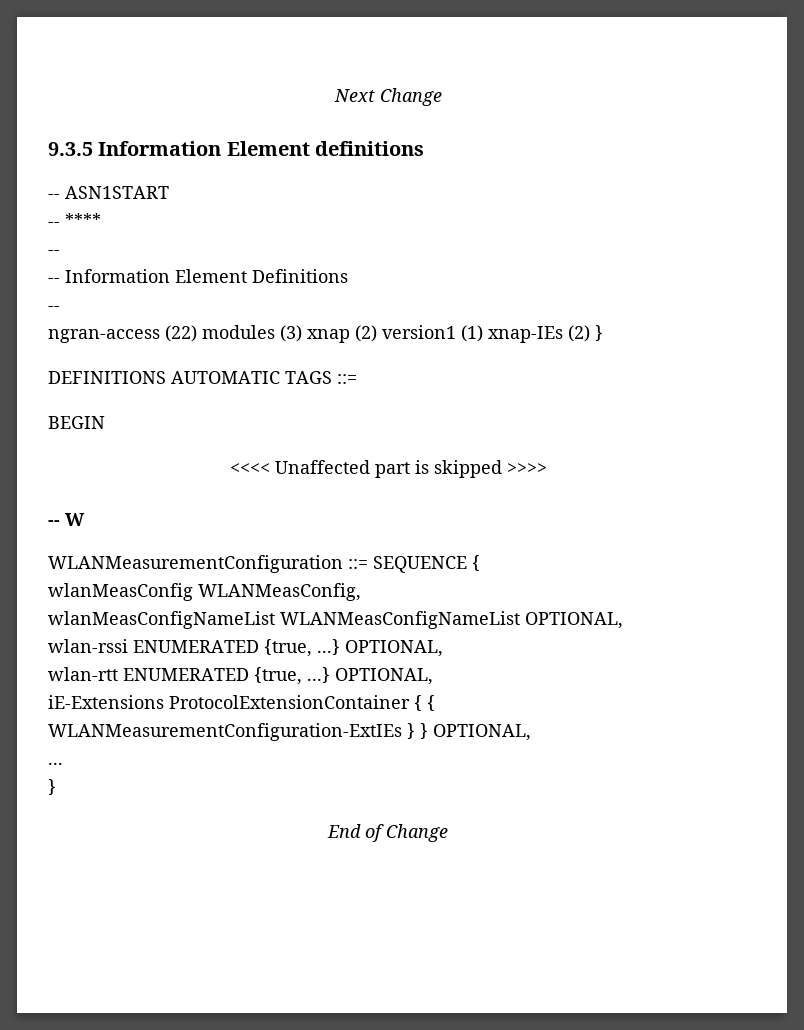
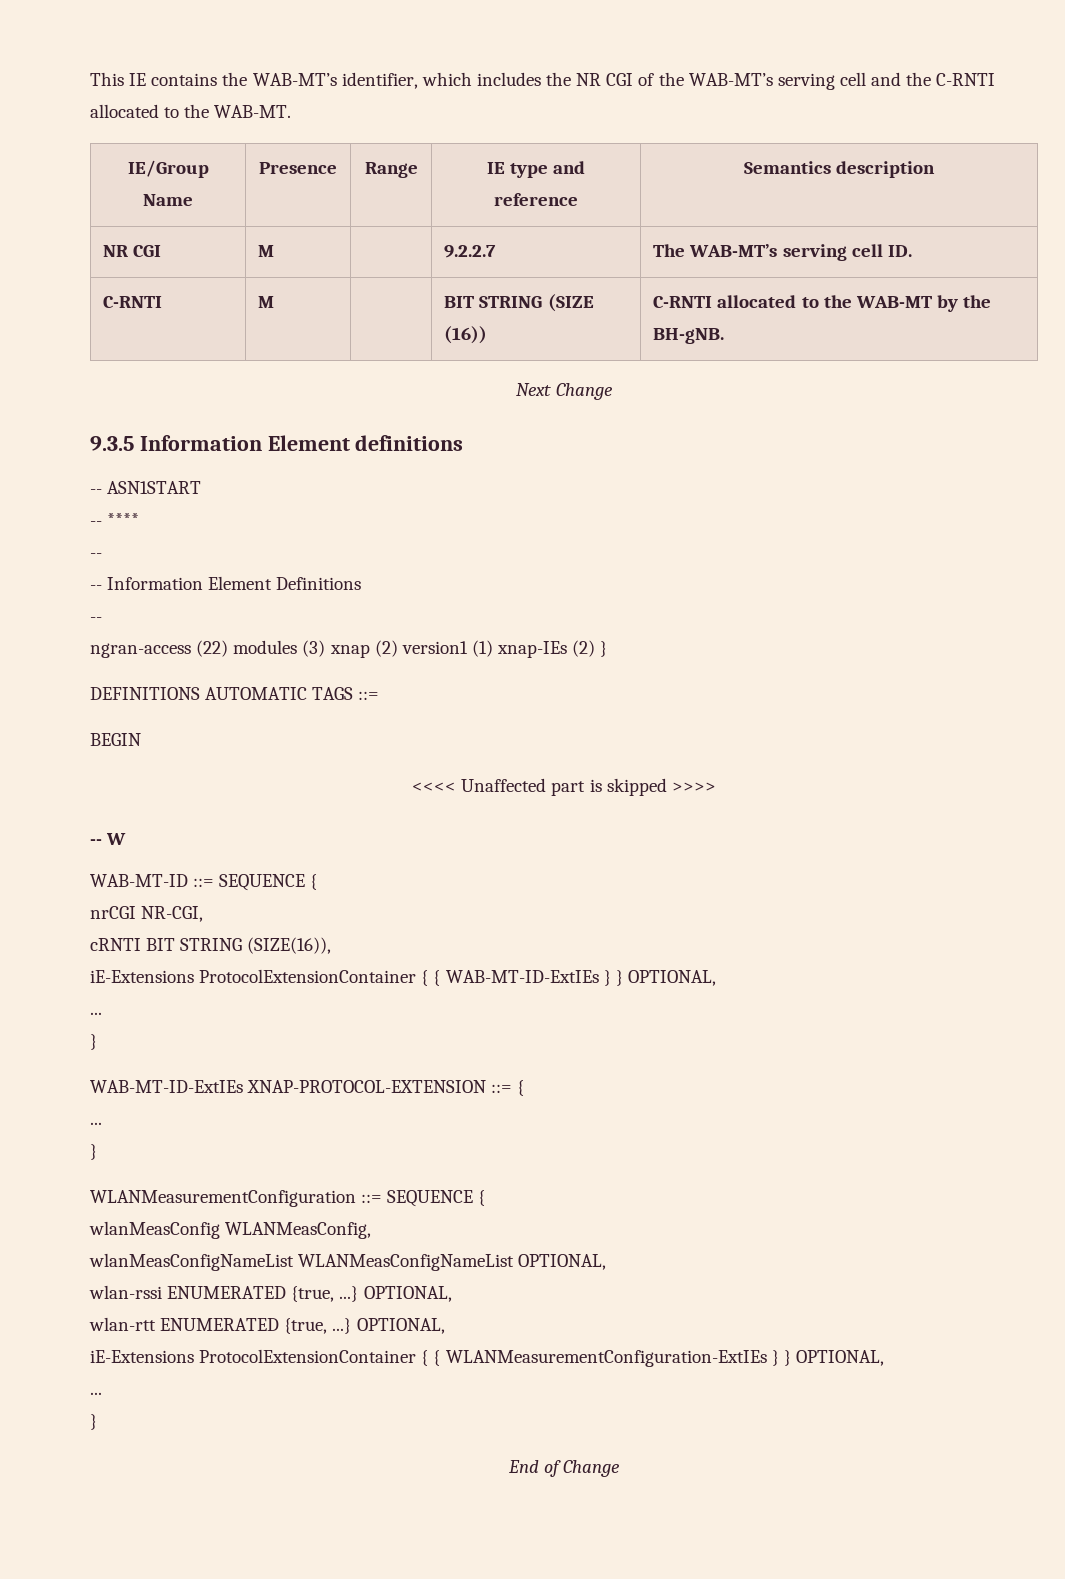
+ This IE contains the WAB-MT’s identifier, which includes the NR CGI of the WAB-MT’s serving cell and the C-RNTI allocated to the WAB-MT.
+ IE/Group Name | Presence | Range | IE type and reference | Semantics description
+ NR CGI | M | | 9.2.2.7 | The WAB-MT’s serving cell ID.
+ C-RNTI | M | | BIT STRING (SIZE (16)) | C-RNTI allocated to the WAB-MT by the BH-gNB.
+ WAB-MT-ID ::= SEQUENCE {
+ nrCGI NR-CGI,
+ cRNTI BIT STRING (SIZE(16)),
+ iE-Extensions ProtocolExtensionContainer { { WAB-MT-ID-ExtIEs } } OPTIONAL,
+ ...
+ }
+ WAB-MT-ID-ExtIEs XNAP-PROTOCOL-EXTENSION ::= {
+ ...
+ }

